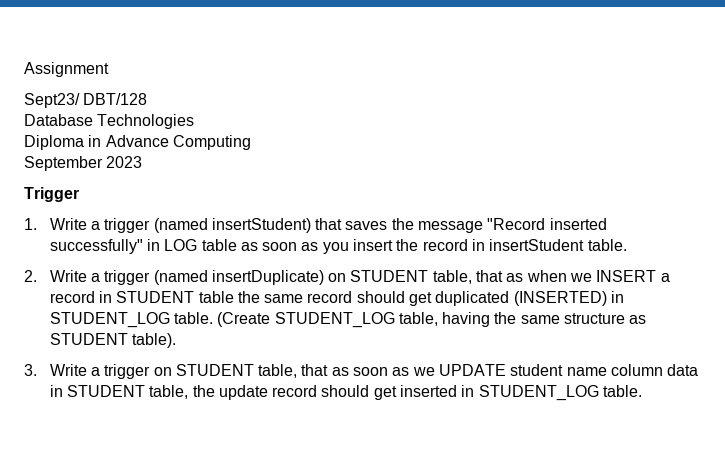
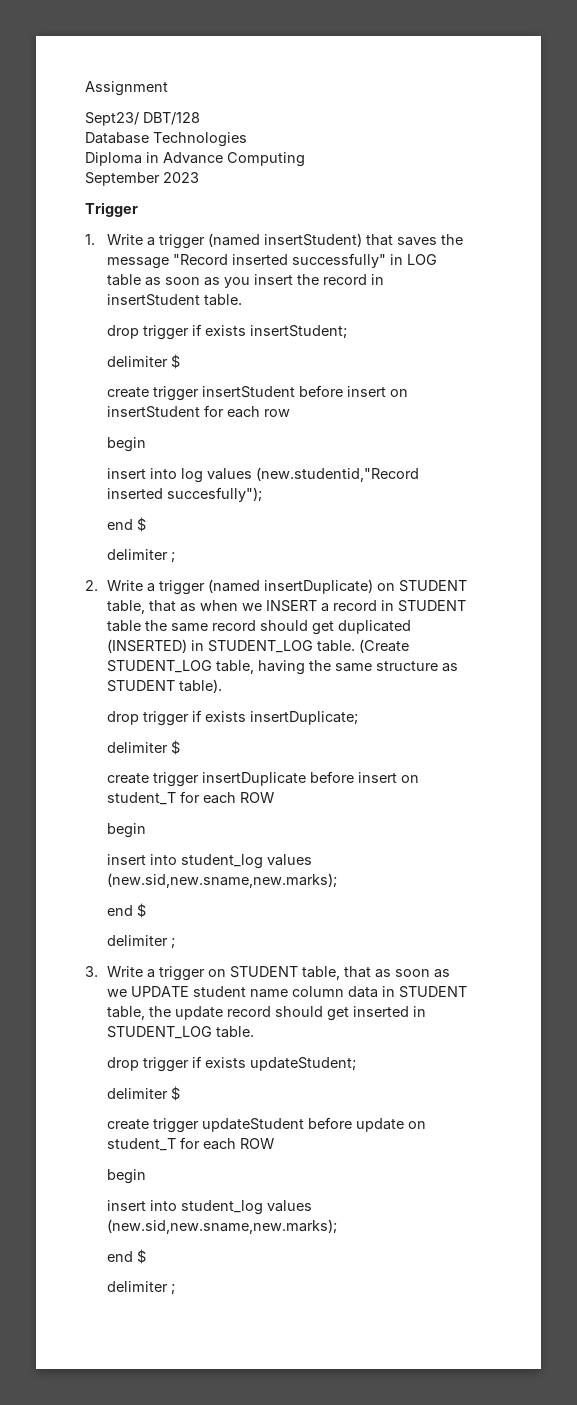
+ drop trigger if exists insertStudent;
+ delimiter $
+ create trigger insertStudent before insert on insertStudent for each row
+ begin
+ insert into log values (new.studentid,"Record inserted succesfully");
+ end $
+ delimiter ;
+ drop trigger if exists insertDuplicate;
+ delimiter $
+ create trigger insertDuplicate before insert on student_T for each ROW
+ begin
+ insert into student_log values (new.sid,new.sname,new.marks);
+ end $
+ delimiter ;
+ drop trigger if exists updateStudent;
+ delimiter $
+ create trigger updateStudent before update on student_T for each ROW
+ begin
+ insert into student_log values (new.sid,new.sname,new.marks);
+ end $
+ delimiter ;

